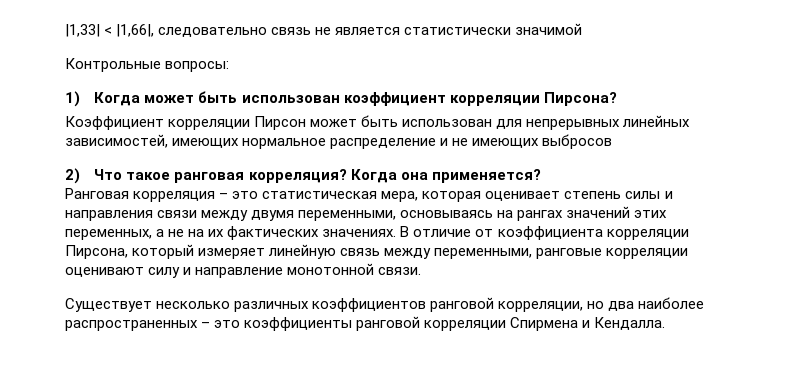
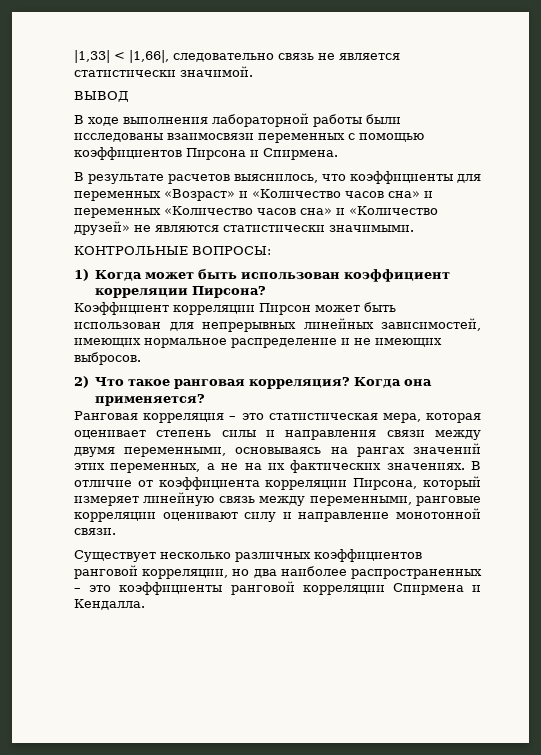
- |1,33| < |1,66|, следовательно связь не является статистически значимой
- Контрольные вопросы:
+ |1,33| < |1,66|, следовательно связь не является статистически значимой.
+ ВЫВОД
+ В ходе выполнения лабораторной работы были исследованы взаимосвязи переменных с помощью коэффициентов Пирсона и Спирмена.
+ В результате расчетов выяснилось, что коэффициенты для переменных «Возраст» и «Количество часов сна» и переменных «Количество часов сна» и «Количество друзей» не являются статистически значимыми.
+ КОНТРОЛЬНЫЕ ВОПРОСЫ:
- Коэффициент корреляции Пирсон может быть использован для непрерывных линейных зависимостей, имеющих нормальное распределение и не имеющих выбросов
+ Коэффициент корреляции Пирсон может быть использован для непрерывных линейных зависимостей, имеющих нормальное распределение и не имеющих выбросов.

